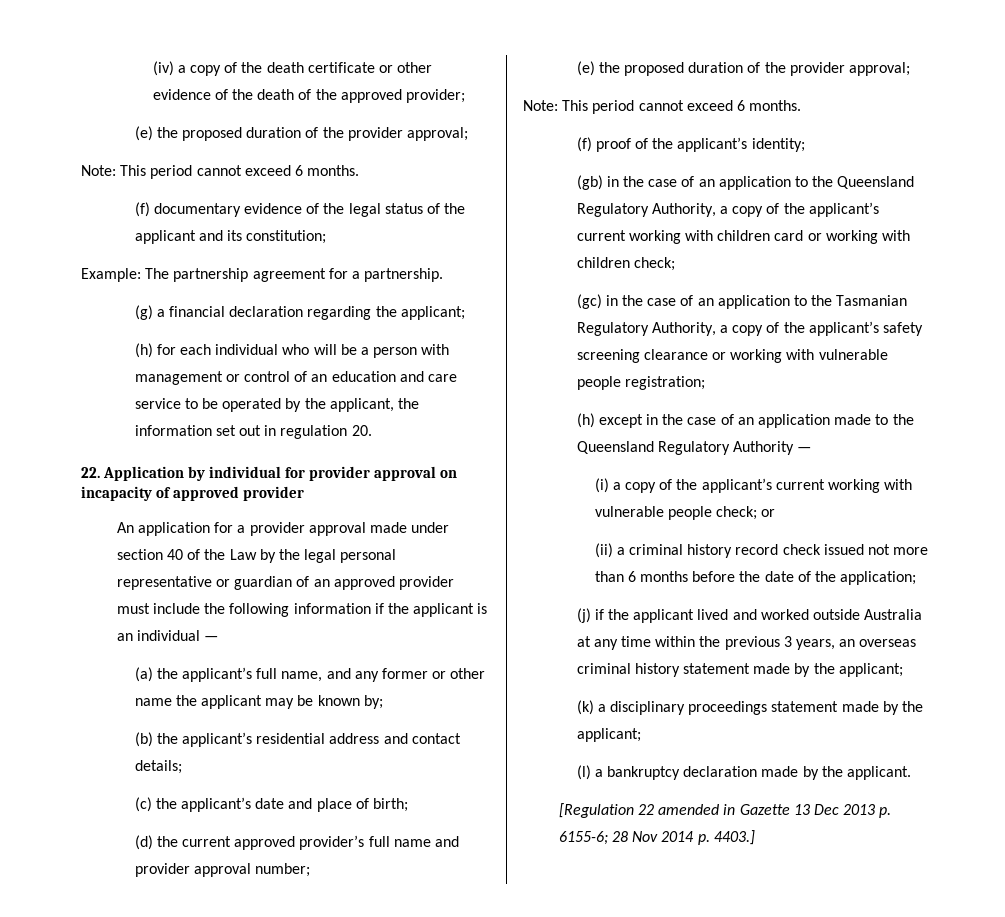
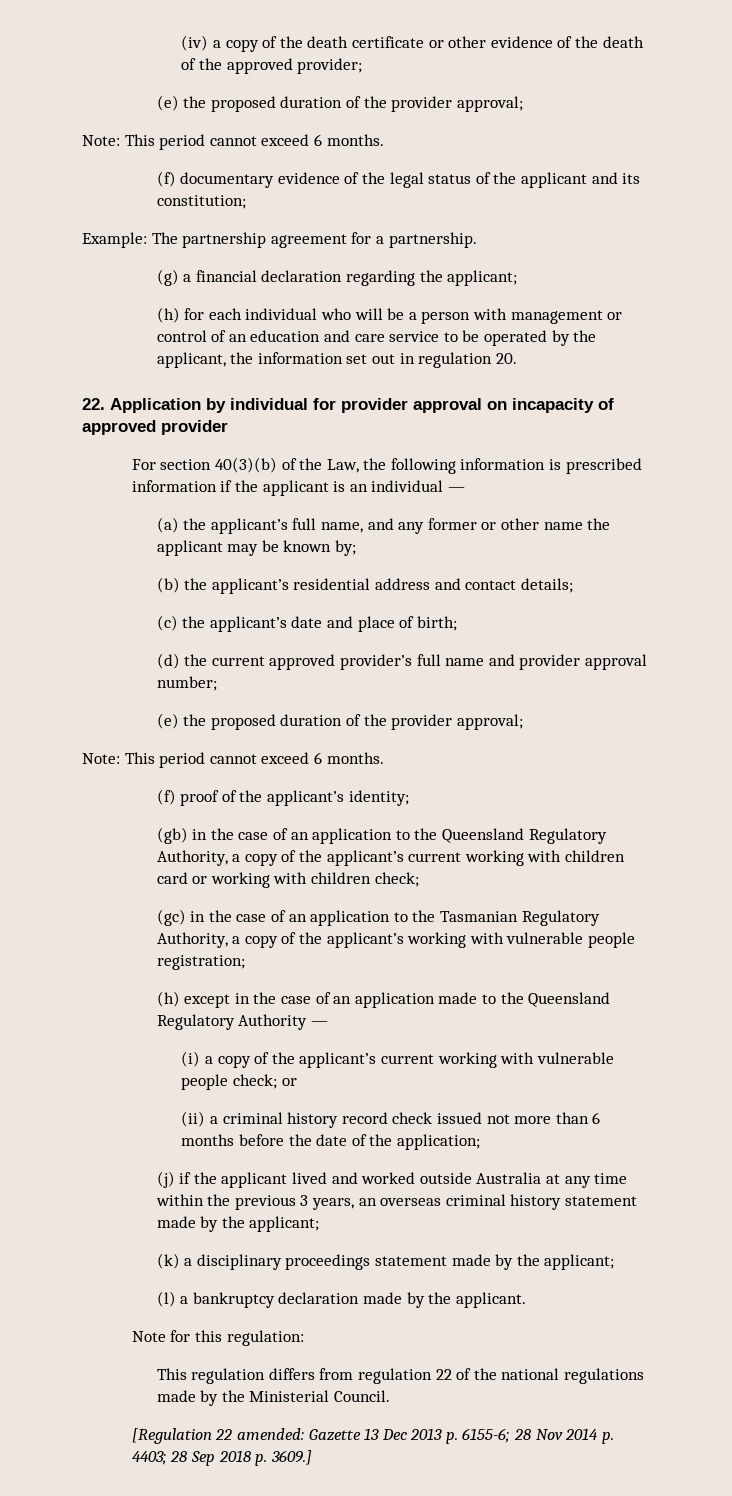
- An application for a provider approval made under section 40 of the Law by the legal personal representative or guardian of an approved provider must include the following information if the applicant is an individual —
+ For section 40(3)(b) of the Law, the following information is prescribed information if the applicant is an individual —
- (gc) in the case of an application to the Tasmanian Regulatory Authority, a copy of the applicant’s safety screening clearance or working with vulnerable people registration;
+ (gc) in the case of an application to the Tasmanian Regulatory Authority, a copy of the applicant’s working with vulnerable people registration;
+ Note for this regulation:
+ This regulation differs from regulation 22 of the national regulations made by the Ministerial Council.
- [Regulation 22 amended in Gazette 13 Dec 2013 p. 6155-6; 28 Nov 2014 p. 4403.]
+ [Regulation 22 amended: Gazette 13 Dec 2013 p. 6155-6; 28 Nov 2014 p. 4403; 28 Sep 2018 p. 3609.]

